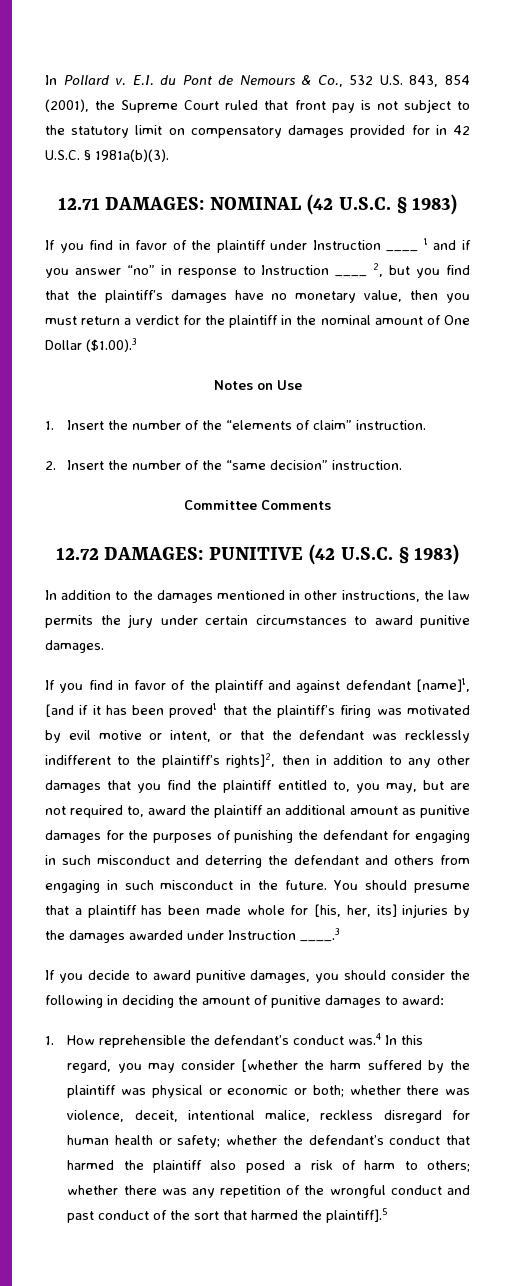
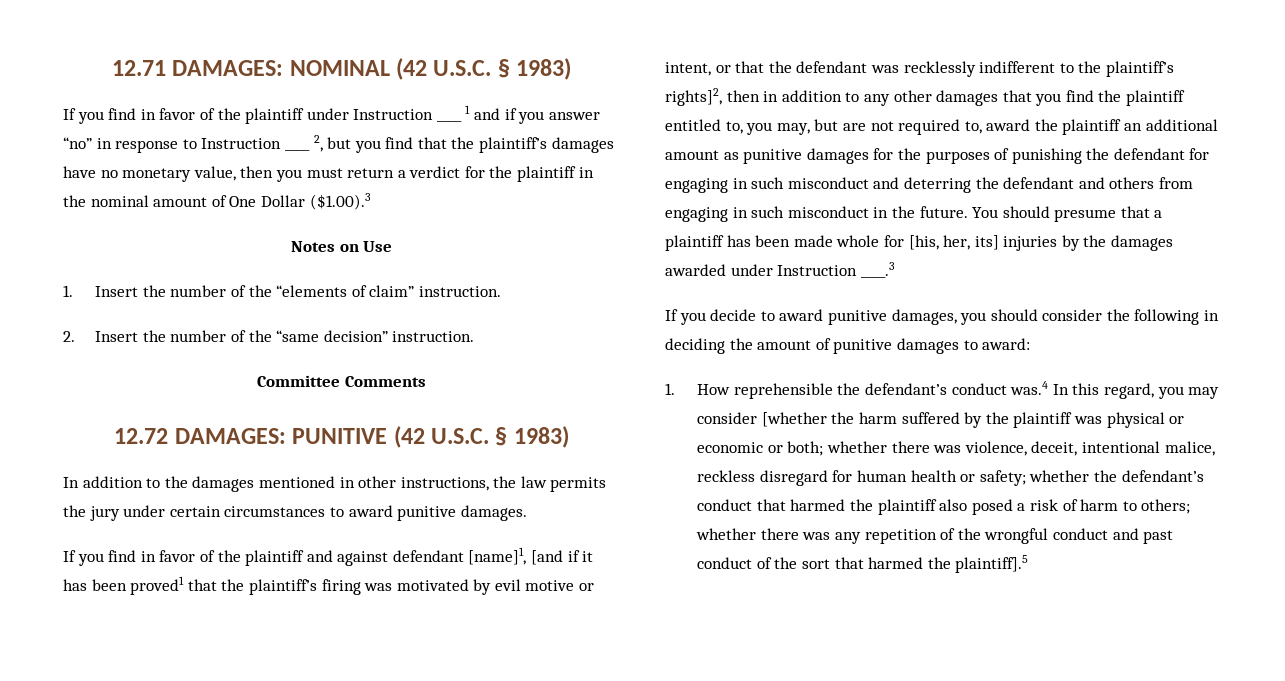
- In Pollard v. E.I. du Pont de Nemours & Co., 532 U.S. 843, 854 (2001), the Supreme Court ruled that front pay is not subject to the statutory limit on compensatory damages provided for in 42 U.S.C. § 1981a(b)(3).

